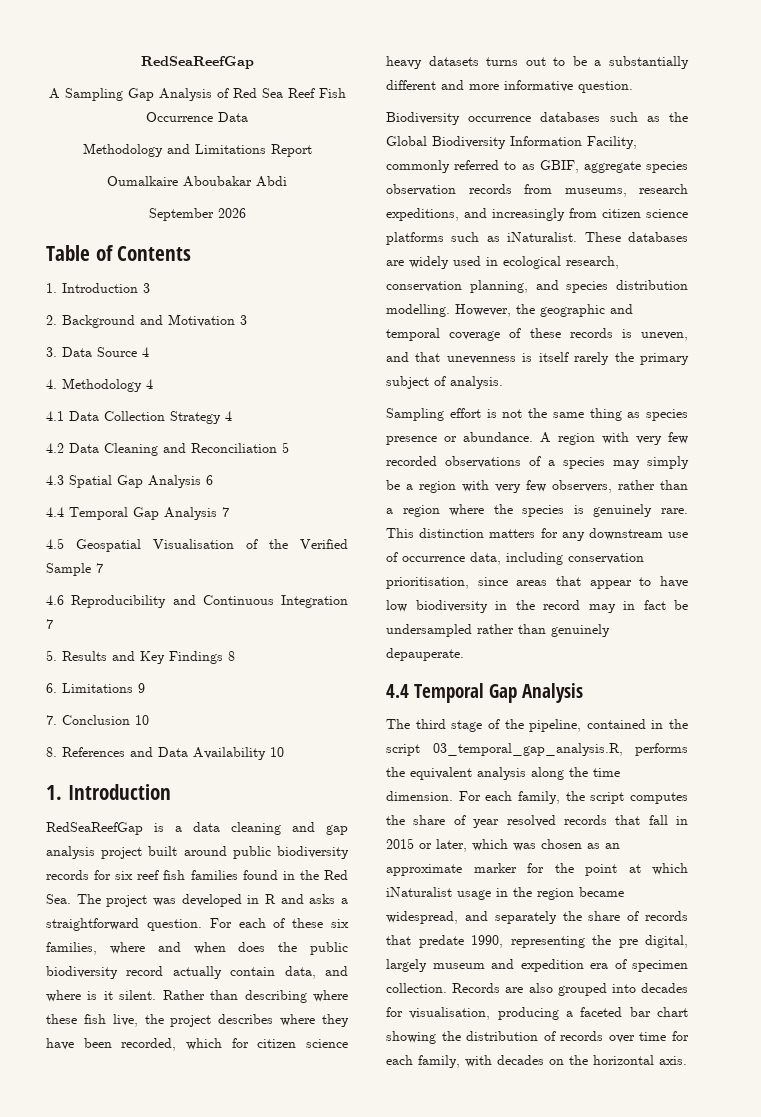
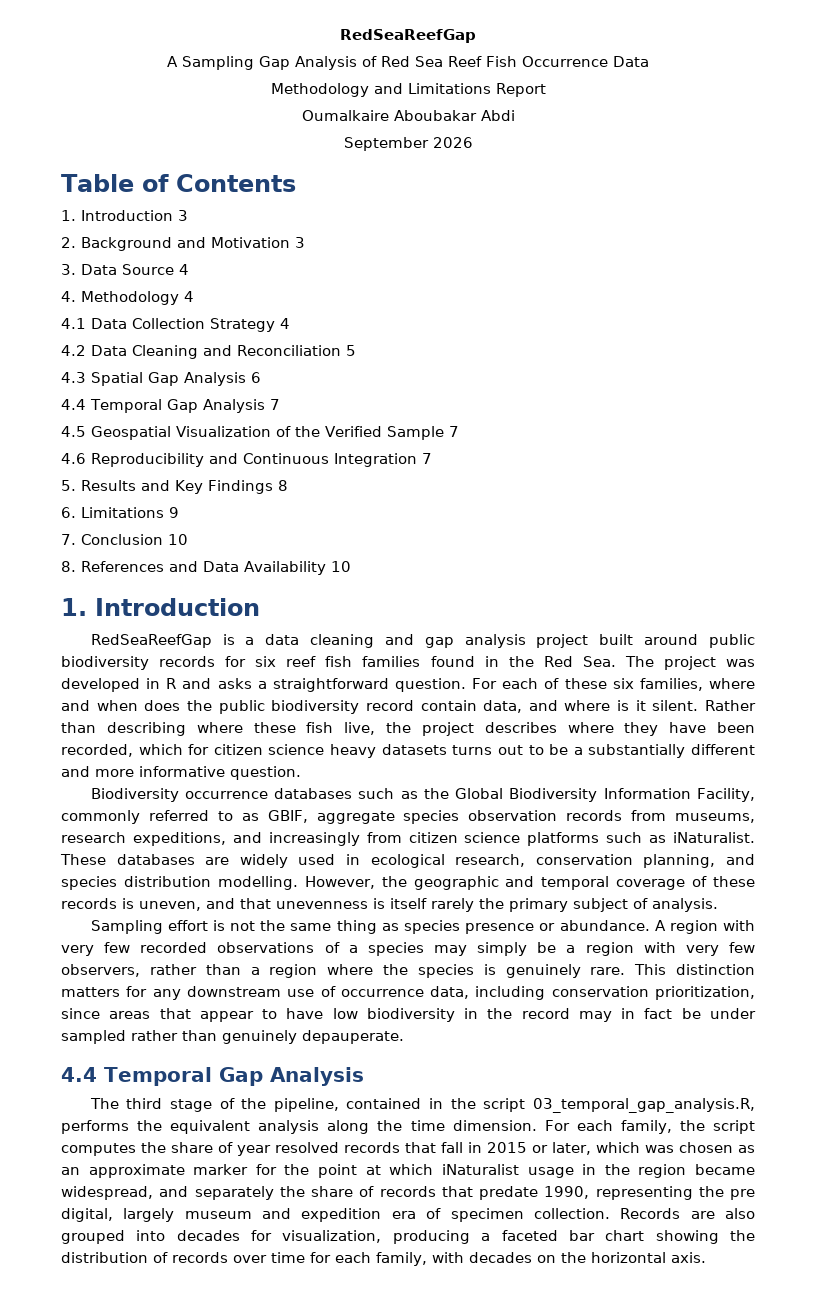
- 4.5 Geospatial Visualisation of the Verified Sample 7
+ 4.5 Geospatial Visualization of the Verified Sample 7
- For each of these six families, where and when does the public biodiversity record actually contain data, and where is it silent.
+ For each of these six families, where and when does the public biodiversity record contain data, and where is it silent.
- This distinction matters for any downstream use of occurrence data, including conservation prioritisation, since areas that appear to have low biodiversity in the record may in fact be undersampled rather than genuinely depauperate.
+ This distinction matters for any downstream use of occurrence data, including conservation prioritization, since areas that appear to have low biodiversity in the record may in fact be under sampled rather than genuinely depauperate.
- Records are also grouped into decades for visualisation, producing a faceted bar chart showing the distribution of records over time for each family, with decades on the horizontal axis.
+ Records are also grouped into decades for visualization, producing a faceted bar chart showing the distribution of records over time for each family, with decades on the horizontal axis.

